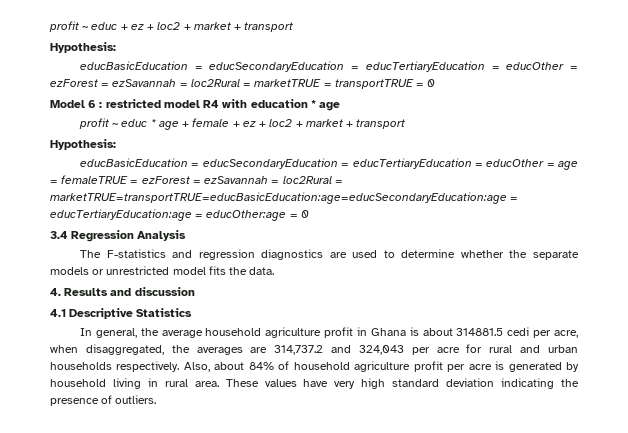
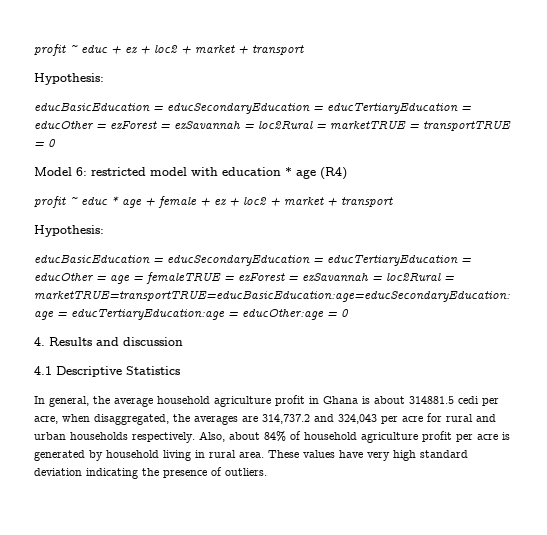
- Model 6 : restricted model R4 with education * age
+ Model 6: restricted model with education * age (R4)
- 3.4 Regression Analysis
- The F-statistics and regression diagnostics are used to determine whether the separate models or unrestricted model fits the data.

